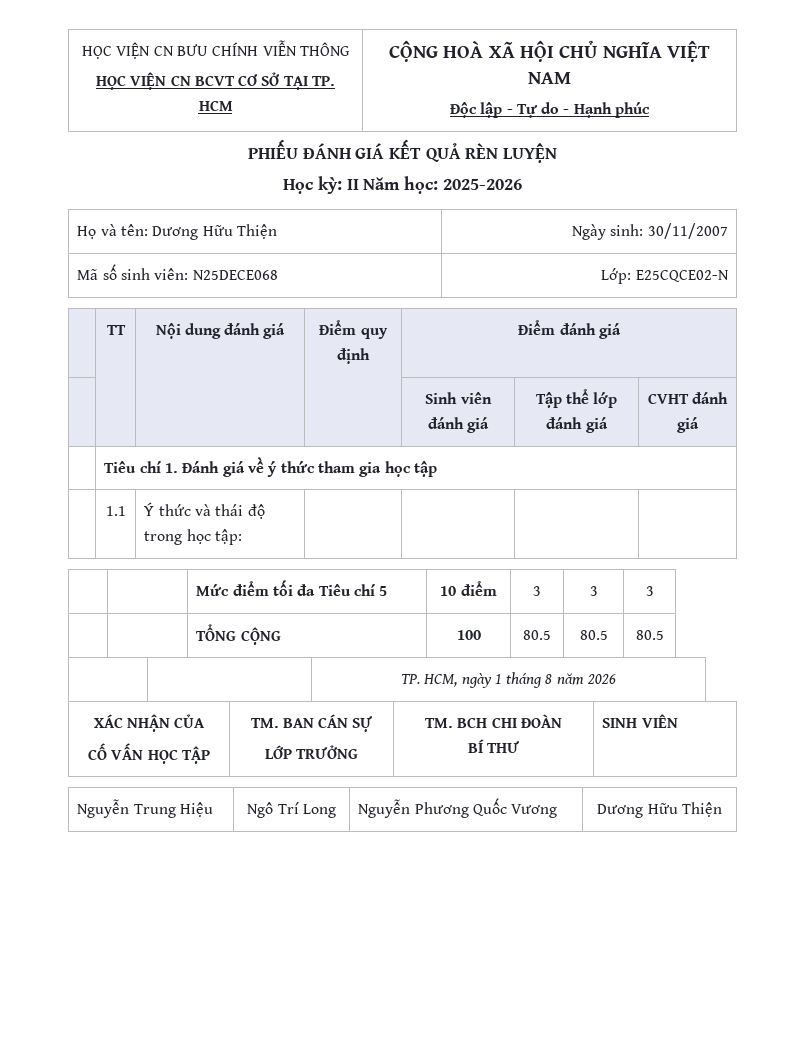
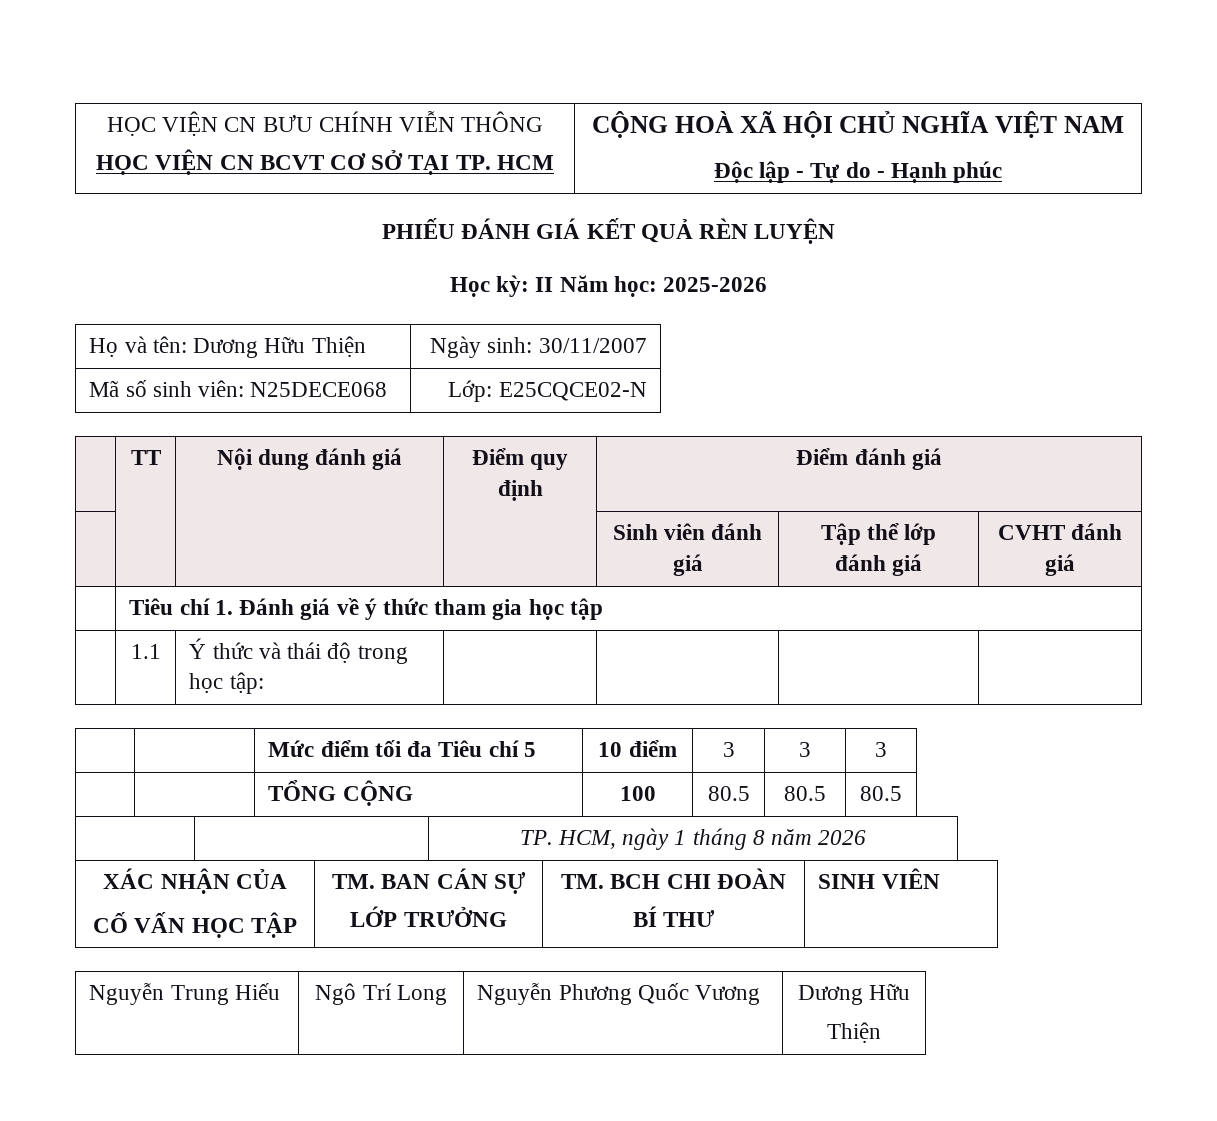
- Nguyễn Trung Hiệu | Ngô Trí Long | Nguyễn Phương Quốc Vương | Dương Hữu Thiện
+ Nguyễn Trung Hiếu | Ngô Trí Long | Nguyễn Phương Quốc Vương | Dương Hữu
+ Thiện

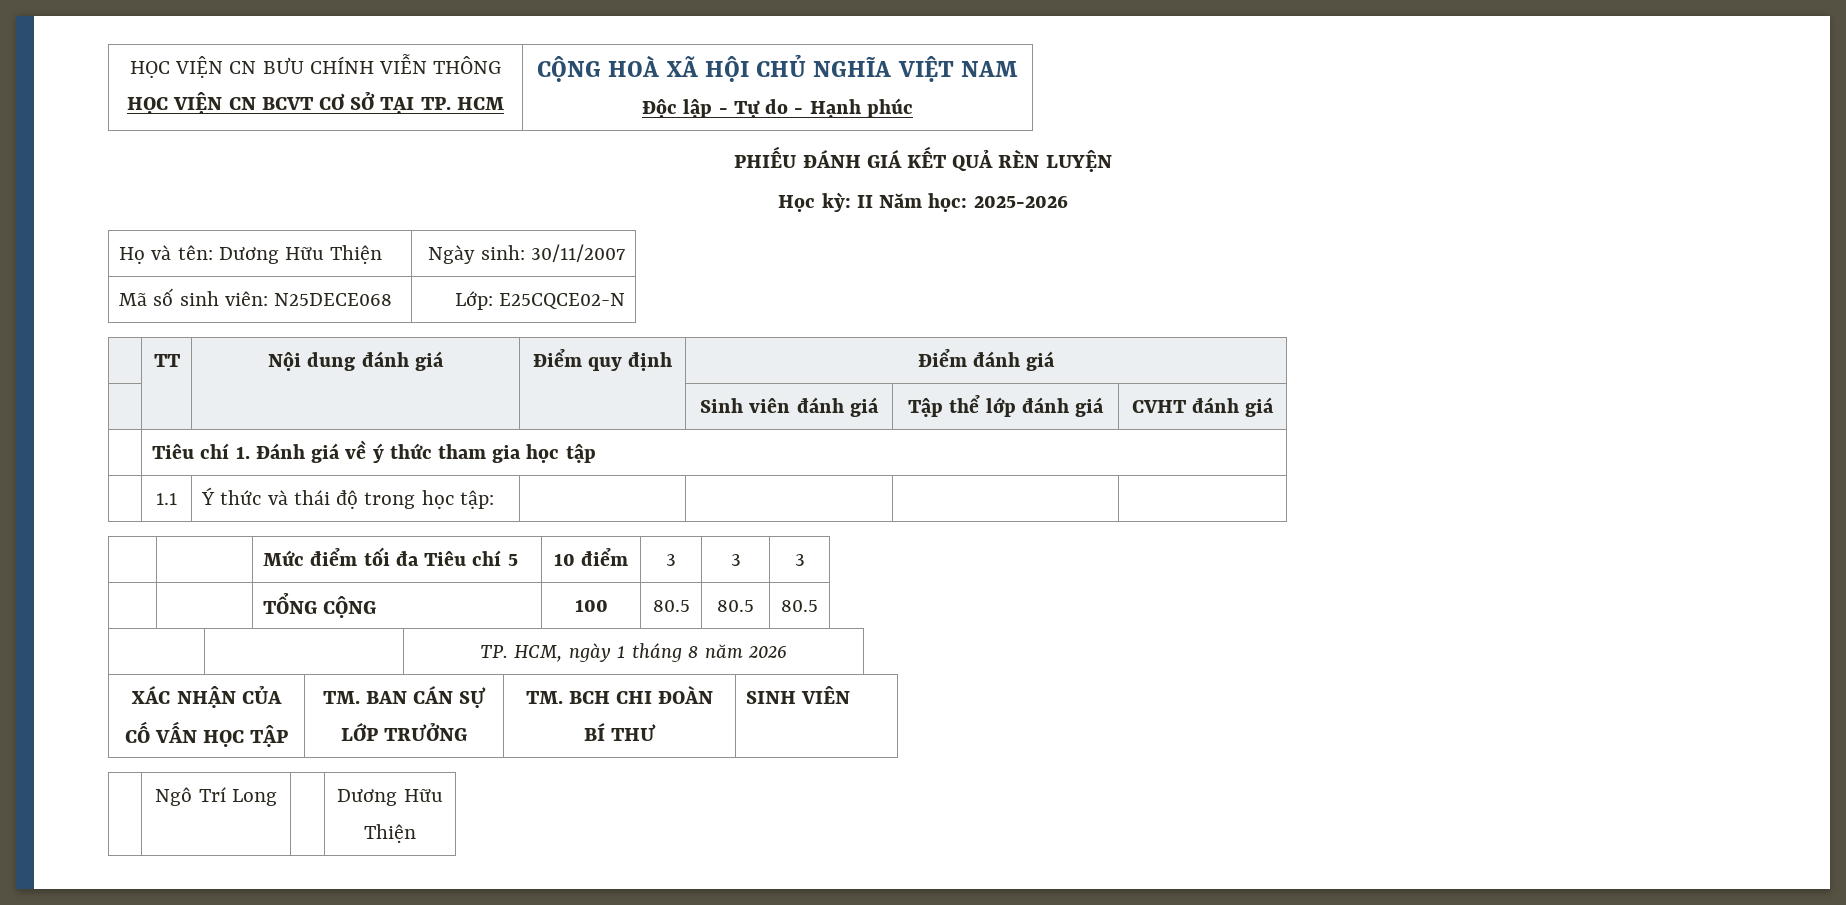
- Nguyễn Trung Hiếu | Ngô Trí Long | Nguyễn Phương Quốc Vương | Dương Hữu
+ | Ngô Trí Long | | Dương Hữu

